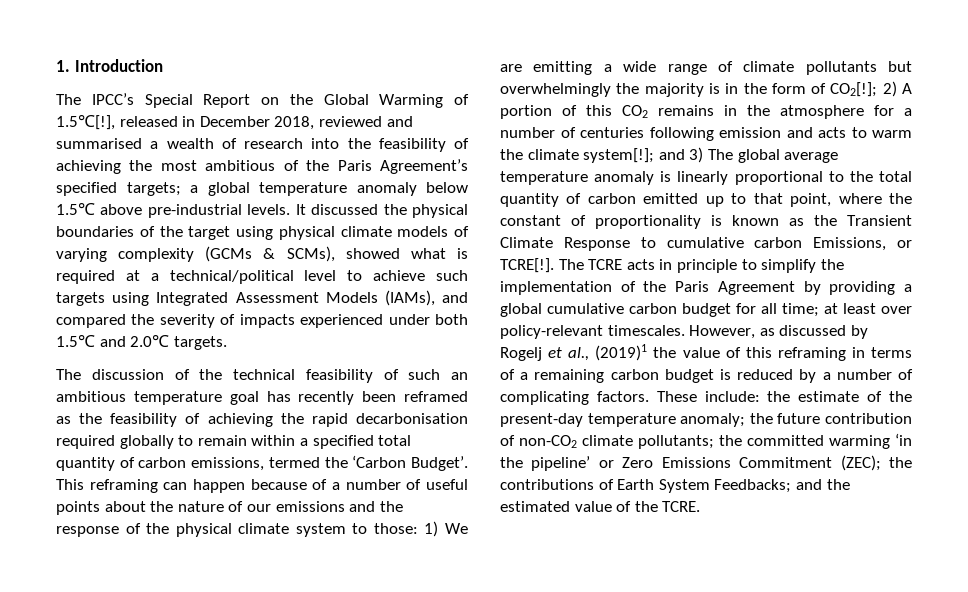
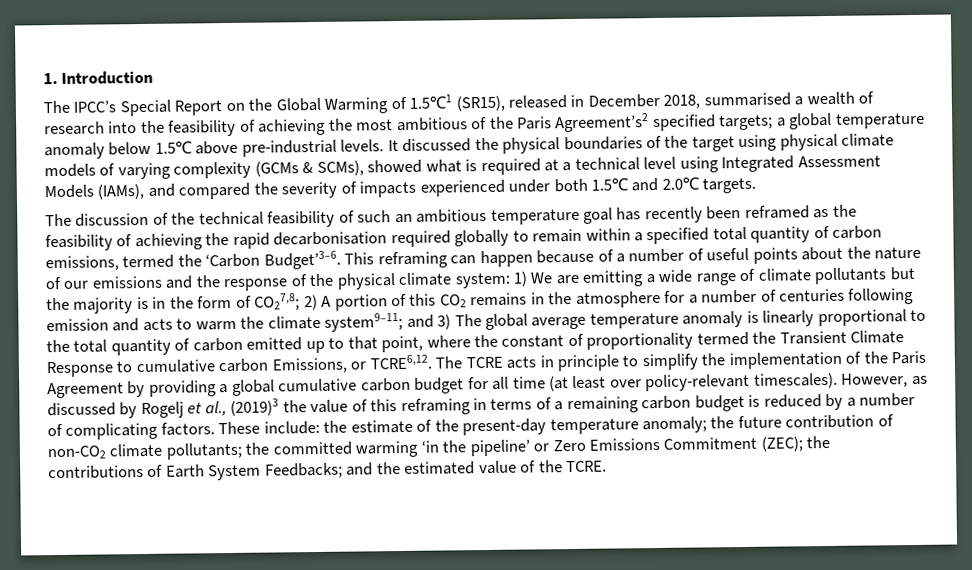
- The IPCC’s Special Report on the Global Warming of 1.5℃[!], released in December 2018, reviewed and summarised a wealth of research into the feasibility of achieving the most ambitious of the Paris Agreement’s specified targets; a global temperature anomaly below 1.5℃ above pre-industrial levels.
+ The IPCC’s Special Report on the Global Warming of 1.5℃1 (SR15), released in December 2018, summarised a wealth of research into the feasibility of achieving the most ambitious of the Paris Agreement’s2 specified targets; a global temperature anomaly below 1.5℃ above pre-industrial levels.
- It discussed the physical boundaries of the target using physical climate models of varying complexity (GCMs & SCMs), showed what is required at a technical/political level to achieve such targets using Integrated Assessment Models (IAMs), and compared the severity of impacts experienced under both 1.5℃ and 2.0℃ targets.
+ It discussed the physical boundaries of the target using physical climate models of varying complexity (GCMs & SCMs), showed what is required at a technical level using Integrated Assessment Models (IAMs), and compared the severity of impacts experienced under both 1.5℃ and 2.0℃ targets.
- The discussion of the technical feasibility of such an ambitious temperature goal has recently been reframed as the feasibility of achieving the rapid decarbonisation required globally to remain within a specified total quantity of carbon emissions, termed the ‘Carbon Budget’.
+ The discussion of the technical feasibility of such an ambitious temperature goal has recently been reframed as the feasibility of achieving the rapid decarbonisation required globally to remain within a specified total quantity of carbon emissions, termed the ‘Carbon Budget’3–6.
- This reframing can happen because of a number of useful points about the nature of our emissions and the response of the physical climate system to those:
+ This reframing can happen because of a number of useful points about the nature of our emissions and the response of the physical climate system:
- 1) We are emitting a wide range of climate pollutants but overwhelmingly the majority is in the form of CO2[!];
+ 1) We are emitting a wide range of climate pollutants but the majority is in the form of CO27,8;
- 2) A portion of this CO2 remains in the atmosphere for a number of centuries following emission and acts to warm the climate system[!];
+ 2) A portion of this CO2 remains in the atmosphere for a number of centuries following emission and acts to warm the climate system9–11;
- and 3) The global average temperature anomaly is linearly proportional to the total quantity of carbon emitted up to that point, where the constant of proportionality is known as the Transient Climate Response to cumulative carbon Emissions, or TCRE[!].
+ and 3) The global average temperature anomaly is linearly proportional to the total quantity of carbon emitted up to that point, where the constant of proportionality termed the Transient Climate Response to cumulative carbon Emissions, or TCRE6,12.
- The TCRE acts in principle to simplify the implementation of the Paris Agreement by providing a global cumulative carbon budget for all time; at least over policy-relevant timescales.
+ The TCRE acts in principle to simplify the implementation of the Paris Agreement by providing a global cumulative carbon budget for all time (at least over policy-relevant timescales).
- However, as discussed by Rogelj et al., (2019)1 the value of this reframing in terms of a remaining carbon budget is reduced by a number of complicating factors.
+ However, as discussed by Rogelj et al., (2019)3 the value of this reframing in terms of a remaining carbon budget is reduced by a number of complicating factors.

